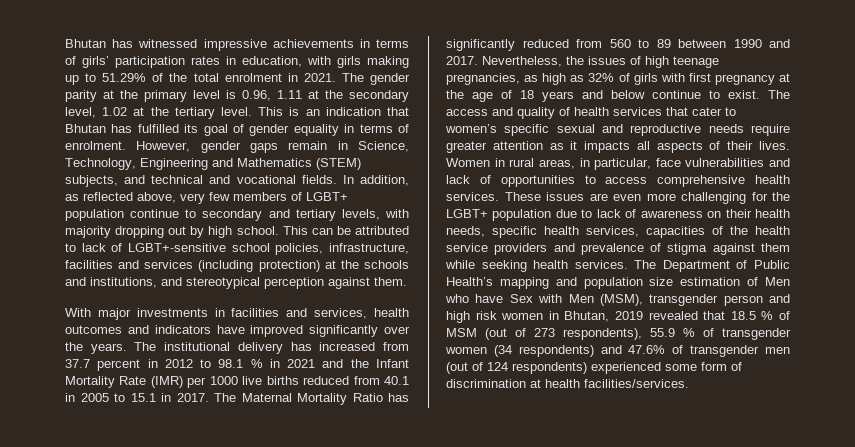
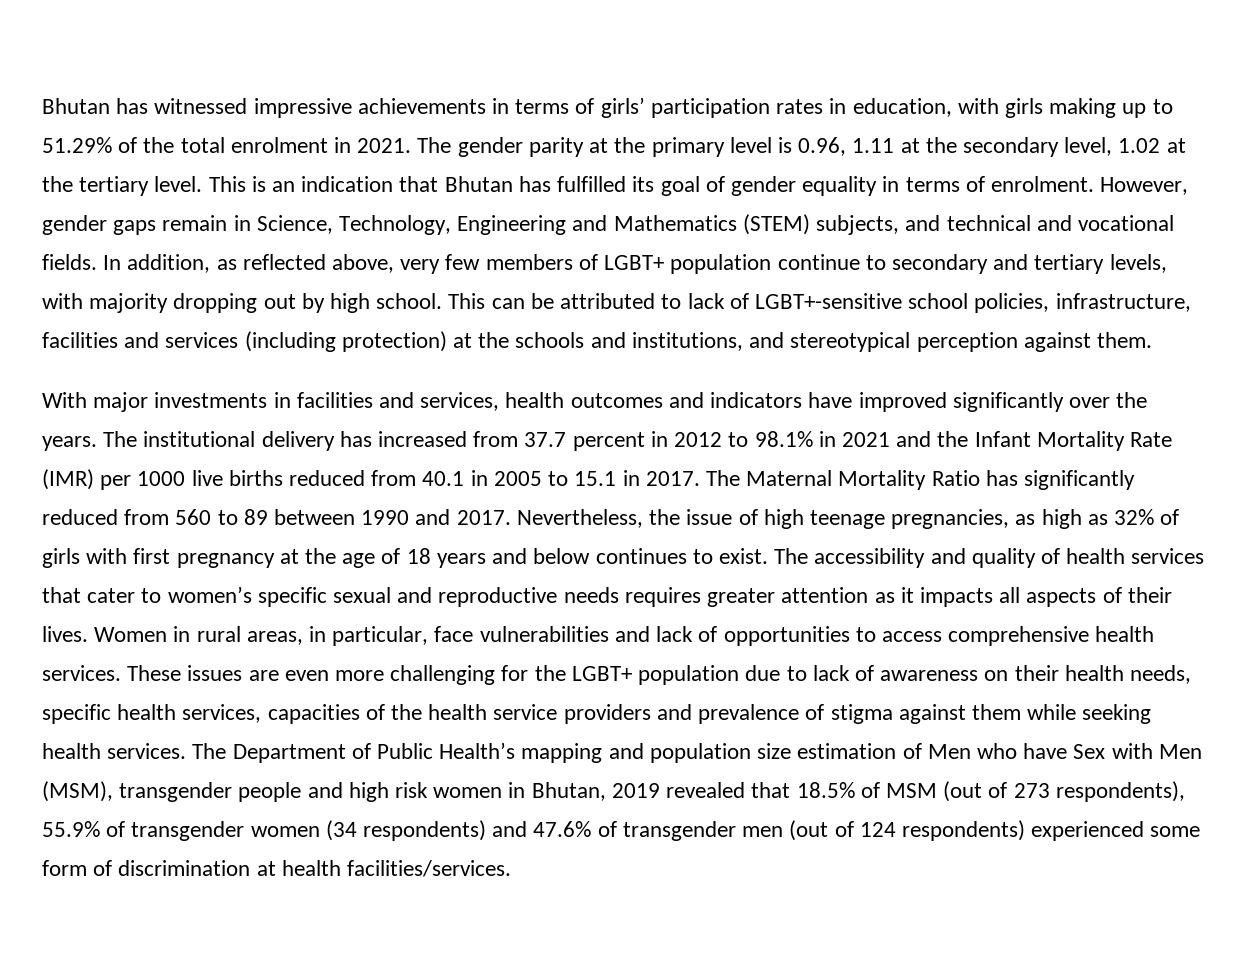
- The institutional delivery has increased from 37.7 percent in 2012 to 98.1 % in 2021 and the Infant Mortality Rate (IMR) per 1000 live births reduced from 40.1 in 2005 to 15.1 in 2017.
+ The institutional delivery has increased from 37.7 percent in 2012 to 98.1% in 2021 and the Infant Mortality Rate (IMR) per 1000 live births reduced from 40.1 in 2005 to 15.1 in 2017.
- Nevertheless, the issues of high teenage pregnancies, as high as 32% of girls with first pregnancy at the age of 18 years and below continue to exist.
+ Nevertheless, the issue of high teenage pregnancies, as high as 32% of girls with first pregnancy at the age of 18 years and below continues to exist.
- The access and quality of health services that cater to women’s specific sexual and reproductive needs require greater attention as it impacts all aspects of their lives.
+ The accessibility and quality of health services that cater to women’s specific sexual and reproductive needs requires greater attention as it impacts all aspects of their lives.
- The Department of Public Health’s mapping and population size estimation of Men who have Sex with Men (MSM), transgender person and high risk women in Bhutan, 2019 revealed that 18.5 % of MSM (out of 273 respondents), 55.9 % of transgender women (34 respondents) and 47.6% of transgender men (out of 124 respondents) experienced some form of discrimination at health facilities/services.
+ The Department of Public Health’s mapping and population size estimation of Men who have Sex with Men (MSM), transgender people and high risk women in Bhutan, 2019 revealed that 18.5% of MSM (out of 273 respondents), 55.9% of transgender women (34 respondents) and 47.6% of transgender men (out of 124 respondents) experienced some form of discrimination at health facilities/services.

